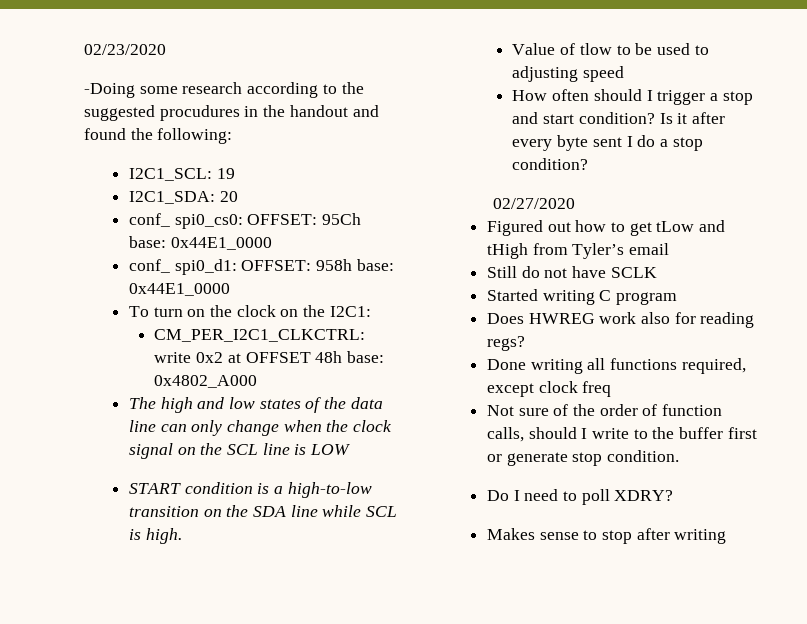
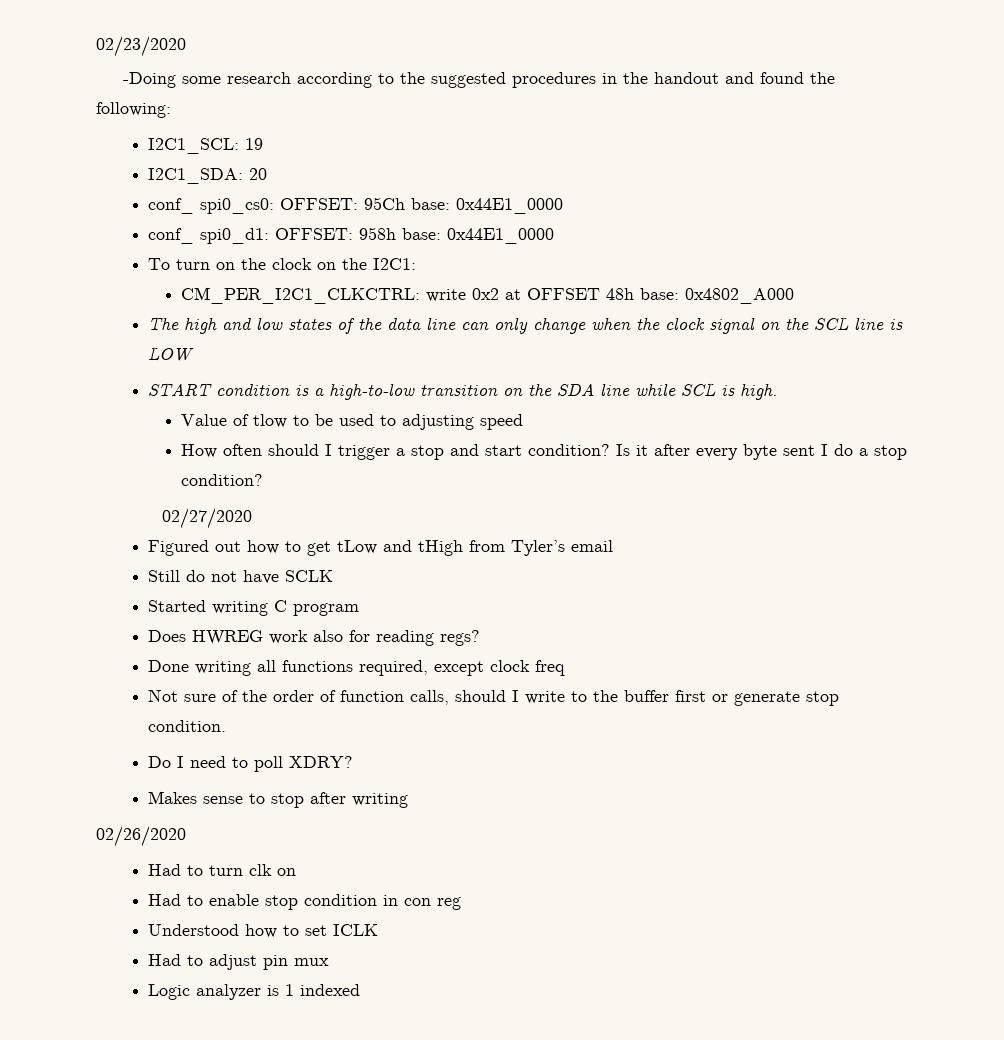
- -Doing some research according to the suggested procudures in the handout and found the following:
+ -Doing some research according to the suggested procedures in the handout and found the following:
+ 02/26/2020
+ Had to turn clk on
+ Had to enable stop condition in con reg
+ Understood how to set ICLK
+ Had to adjust pin mux
+ Logic analyzer is 1 indexed

